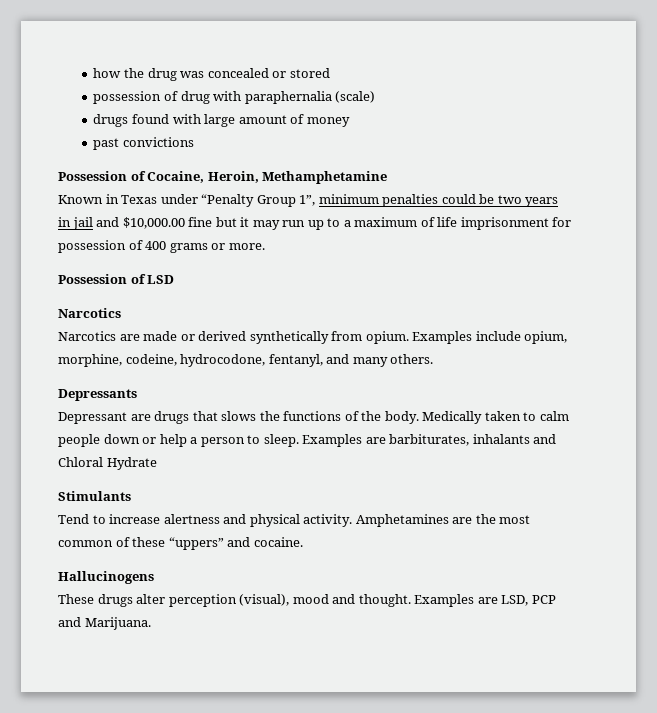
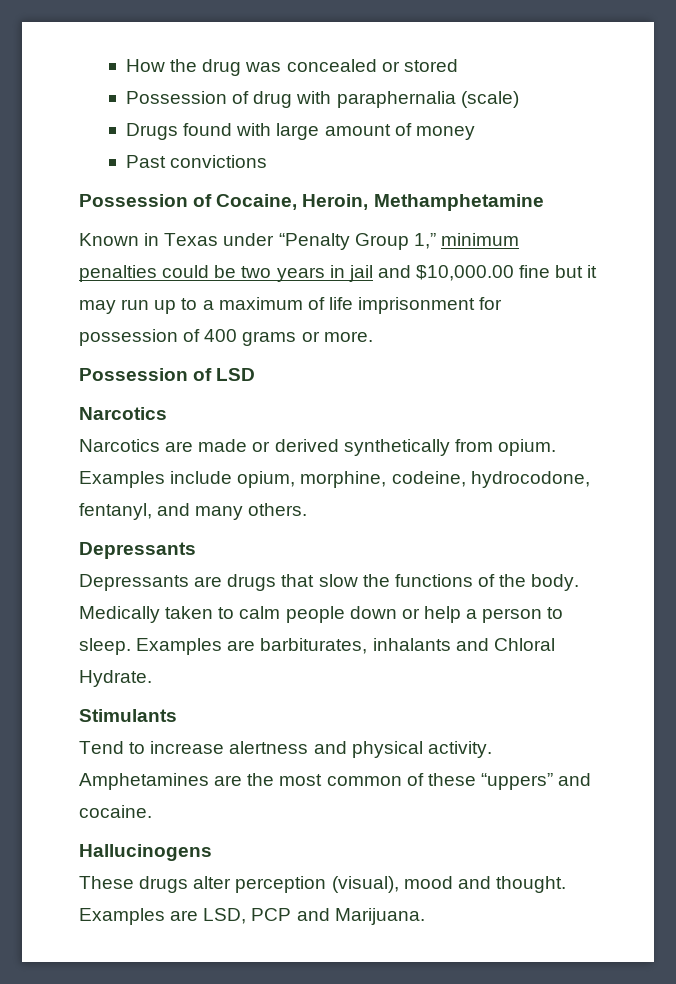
- how the drug was concealed or stored
+ How the drug was concealed or stored
- possession of drug with paraphernalia (scale)
+ Possession of drug with paraphernalia (scale)
- drugs found with large amount of money
+ Drugs found with large amount of money
- past convictions
+ Past convictions
- Known in Texas under “Penalty Group 1”, minimum penalties could be two years in jail and $10,000.00 fine but it may run up to a maximum of life imprisonment for possession of 400 grams or more.
+ Known in Texas under “Penalty Group 1,” minimum penalties could be two years in jail and $10,000.00 fine but it may run up to a maximum of life imprisonment for possession of 400 grams or more.
- Depressant are drugs that slows the functions of the body.
+ Depressants are drugs that slow the functions of the body.
- Examples are barbiturates, inhalants and Chloral Hydrate
+ Examples are barbiturates, inhalants and Chloral Hydrate.

